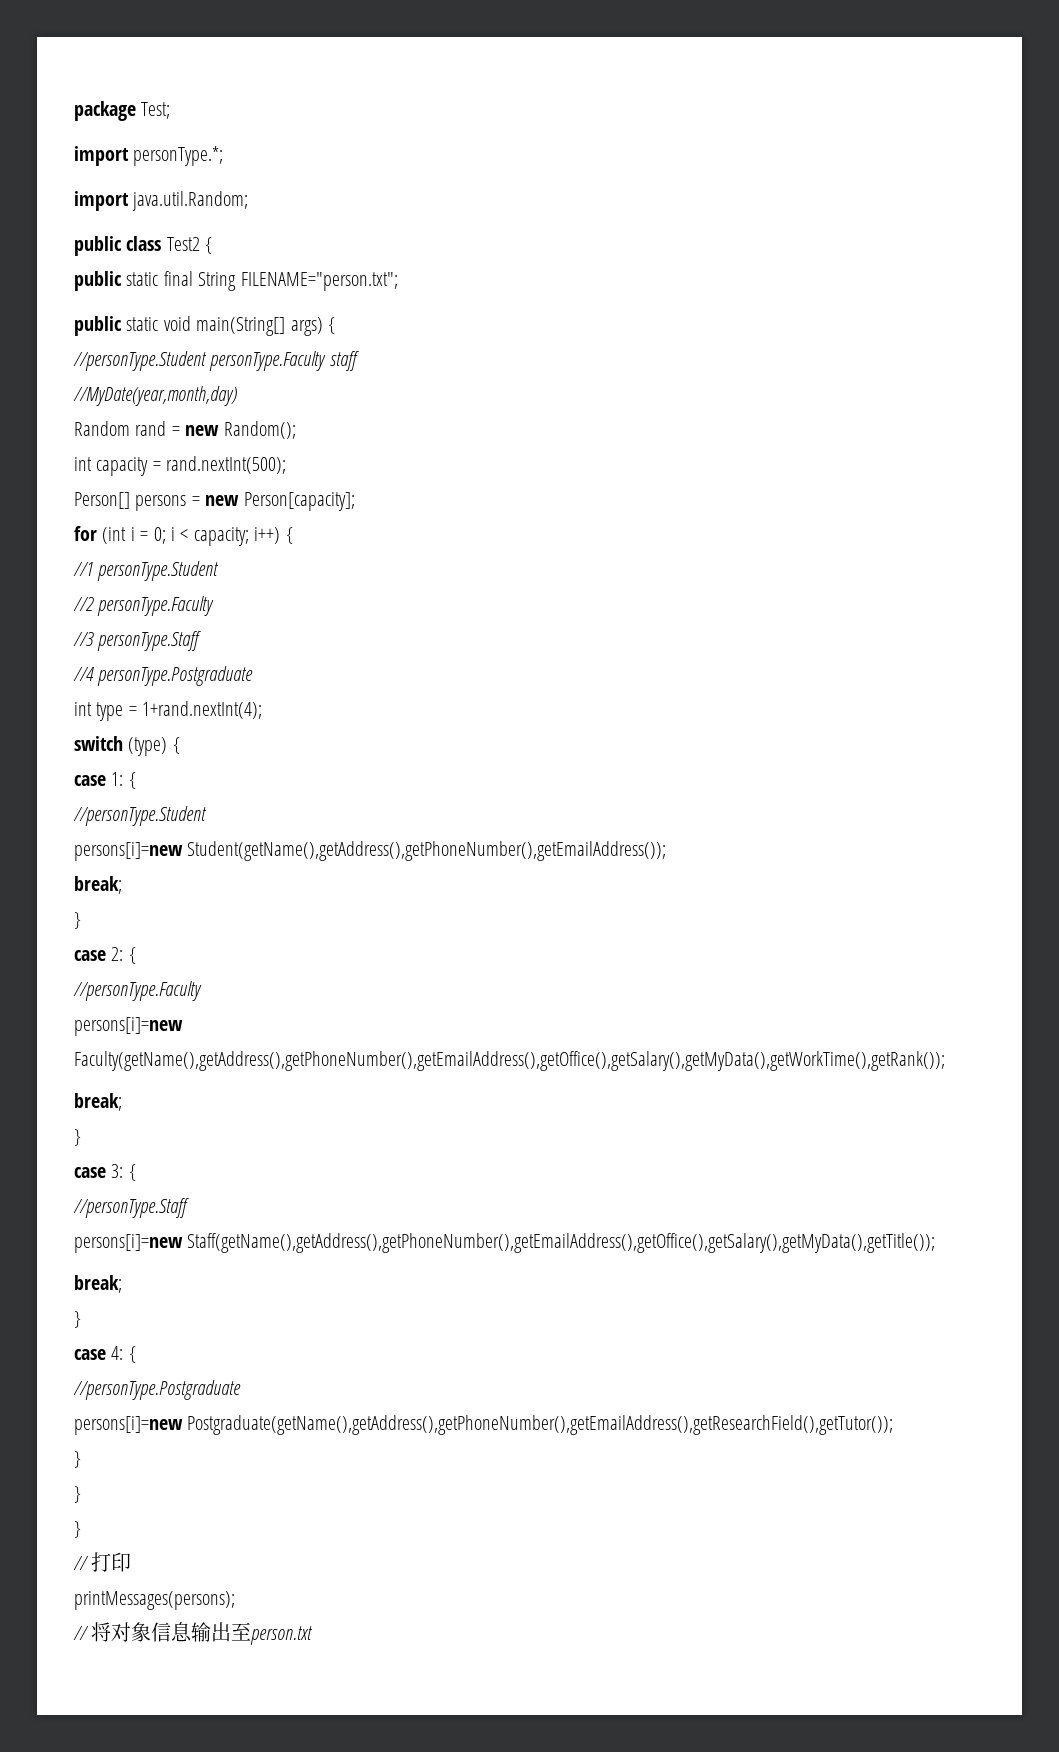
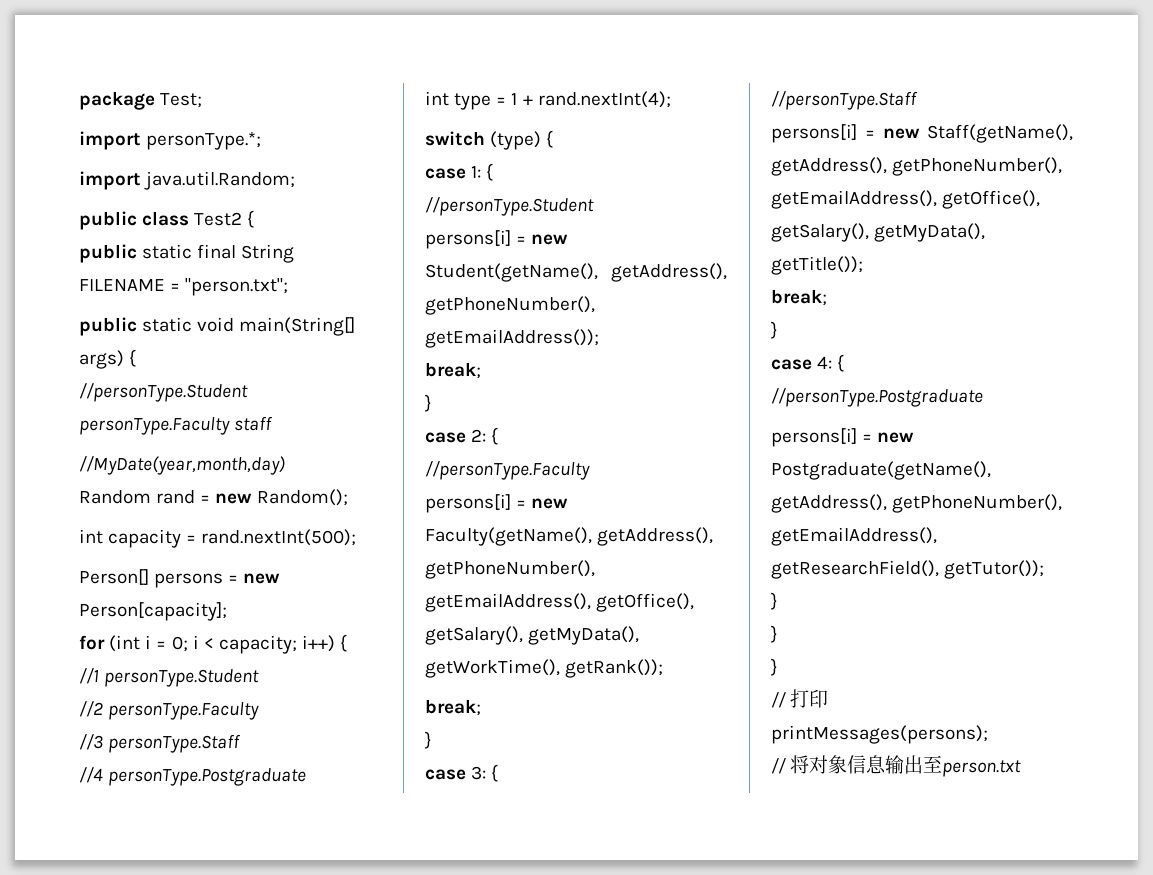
- public static final String FILENAME="person.txt";
+ public static final String FILENAME = "person.txt";
- int type = 1+rand.nextInt(4);
+ int type = 1 + rand.nextInt(4);
- persons[i]=new Student(getName(),getAddress(),getPhoneNumber(),getEmailAddress());
+ persons[i] = new Student(getName(), getAddress(), getPhoneNumber(), getEmailAddress());
- persons[i]=new Faculty(getName(),getAddress(),getPhoneNumber(),getEmailAddress(),getOffice(),getSalary(),getMyData(),getWorkTime(),getRank());
+ persons[i] = new Faculty(getName(), getAddress(), getPhoneNumber(), getEmailAddress(), getOffice(), getSalary(), getMyData(), getWorkTime(), getRank());
- persons[i]=new Staff(getName(),getAddress(),getPhoneNumber(),getEmailAddress(),getOffice(),getSalary(),getMyData(),getTitle());
+ persons[i] = new Staff(getName(), getAddress(), getPhoneNumber(), getEmailAddress(), getOffice(), getSalary(), getMyData(), getTitle());
- persons[i]=new Postgraduate(getName(),getAddress(),getPhoneNumber(),getEmailAddress(),getResearchField(),getTutor());
+ persons[i] = new Postgraduate(getName(), getAddress(), getPhoneNumber(), getEmailAddress(), getResearchField(), getTutor());

